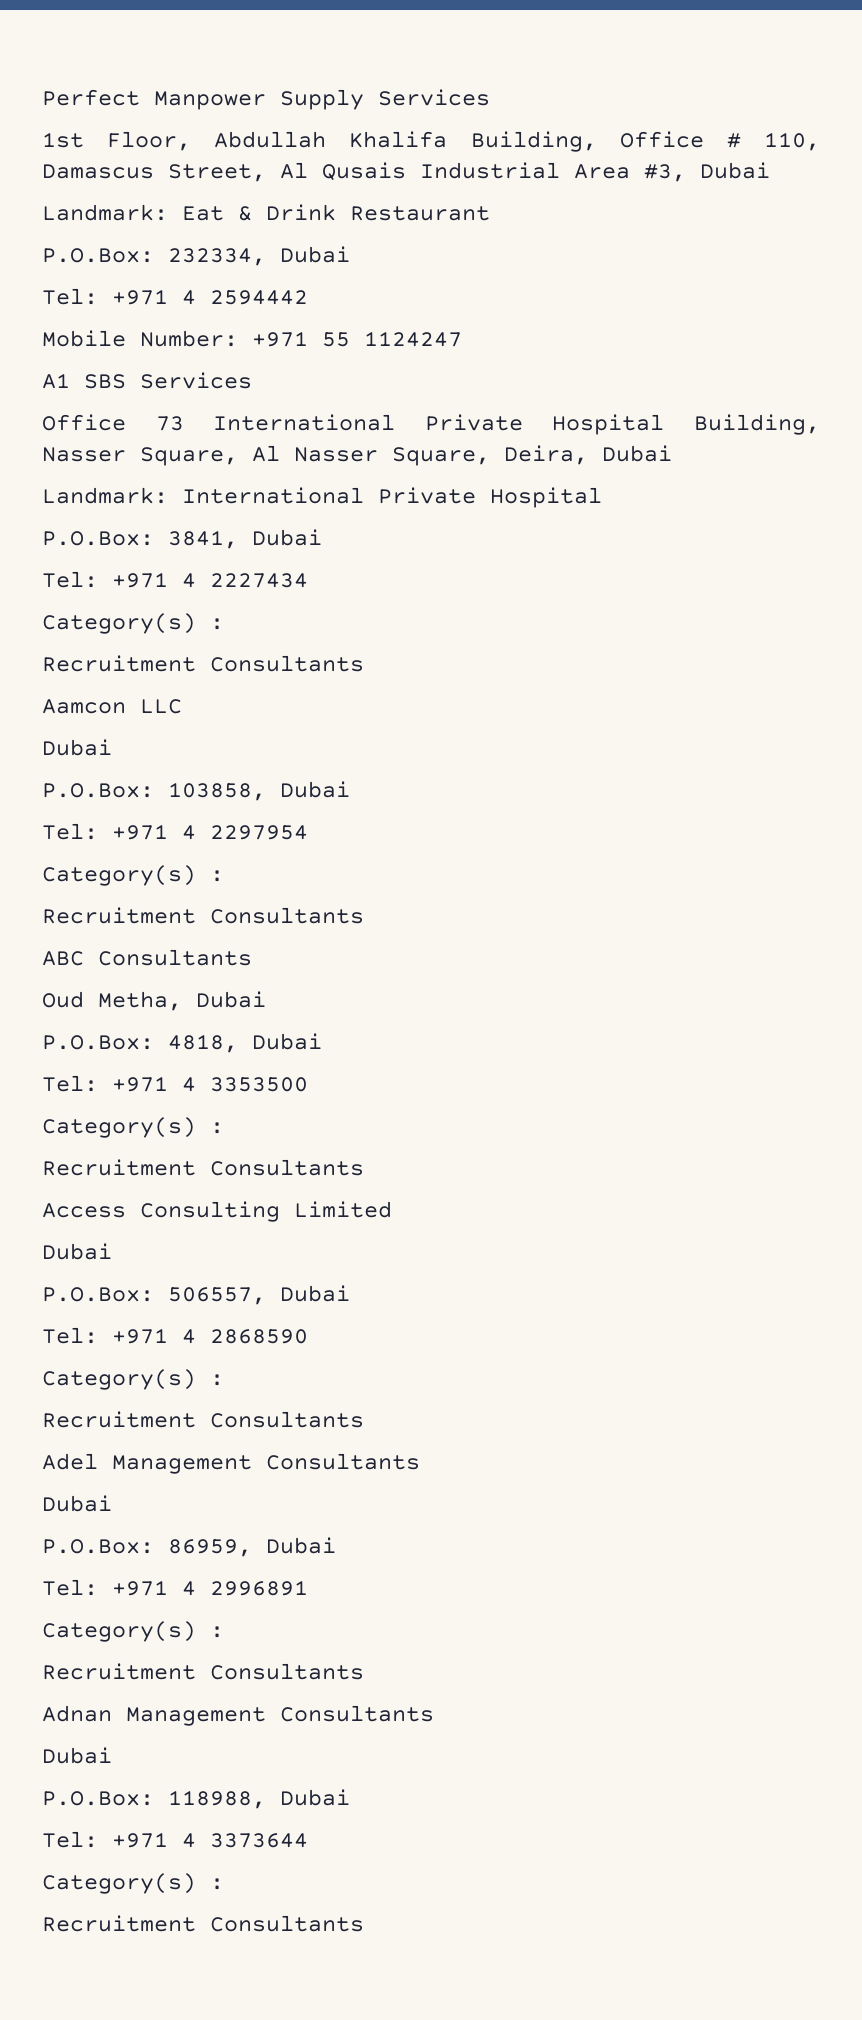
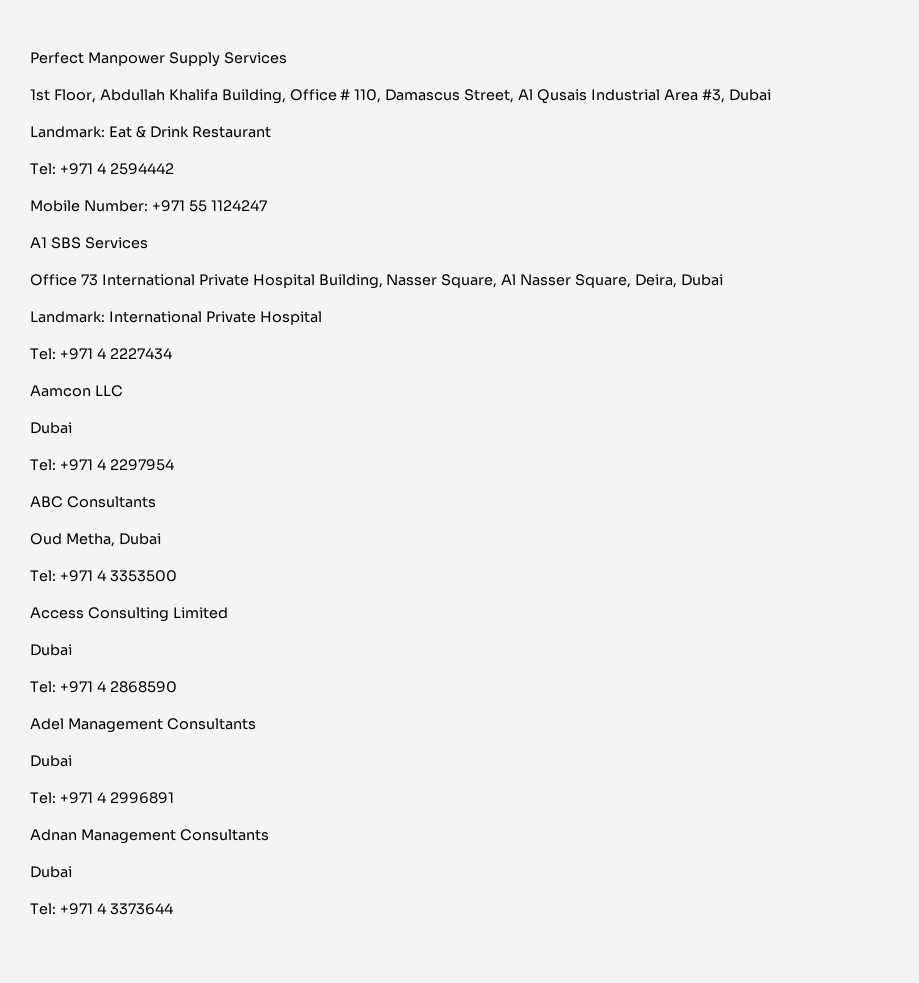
- P.O.Box: 232334, Dubai
- P.O.Box: 3841, Dubai
  Tel: +971 4 2227434
- Category(s) :
- Recruitment Consultants
- P.O.Box: 103858, Dubai
  Tel: +971 4 2297954
- Category(s) :
- Recruitment Consultants
- P.O.Box: 4818, Dubai
  Tel: +971 4 3353500
- Category(s) :
- Recruitment Consultants
- P.O.Box: 506557, Dubai
  Tel: +971 4 2868590
- Category(s) :
- Recruitment Consultants
- P.O.Box: 86959, Dubai
  Tel: +971 4 2996891
- Category(s) :
- Recruitment Consultants
- P.O.Box: 118988, Dubai
  Tel: +971 4 3373644
- Category(s) :
- Recruitment Consultants

